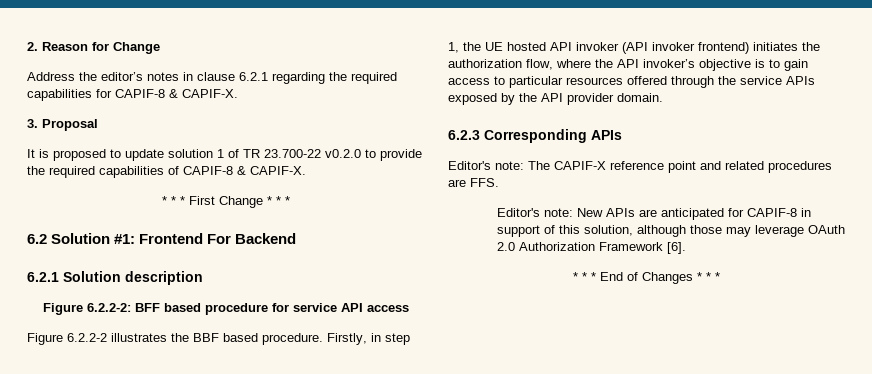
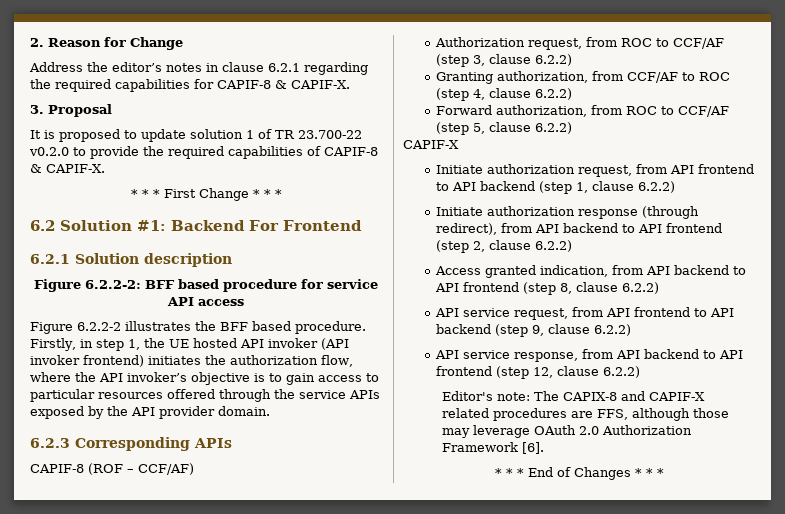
- 6.2 Solution #1: Frontend For Backend
+ 6.2 Solution #1: Backend For Frontend
- Figure 6.2.2-2 illustrates the BBF based procedure.
+ Figure 6.2.2-2 illustrates the BFF based procedure.
- Editor's note: The CAPIF-X reference point and related procedures are FFS.
- Editor's note: New APIs are anticipated for CAPIF-8 in support of this solution, although those may leverage OAuth 2.0 Authorization Framework [6].
+ CAPIF-8 (ROF – CCF/AF)
+ Authorization request, from ROC to CCF/AF (step 3, clause 6.2.2)
+ Granting authorization, from CCF/AF to ROC (step 4, clause 6.2.2)
+ Forward authorization, from ROC to CCF/AF (step 5, clause 6.2.2)
+ CAPIF-X
+ Initiate authorization request, from API frontend to API backend (step 1, clause 6.2.2)
+ Initiate authorization response (through redirect), from API backend to API frontend (step 2, clause 6.2.2)
+ Access granted indication, from API backend to API frontend (step 8, clause 6.2.2)
+ API service request, from API frontend to API backend (step 9, clause 6.2.2)
+ API service response, from API backend to API frontend (step 12, clause 6.2.2)
+ Editor's note: The CAPIX-8 and CAPIF-X related procedures are FFS, although those may leverage OAuth 2.0 Authorization Framework [6].

